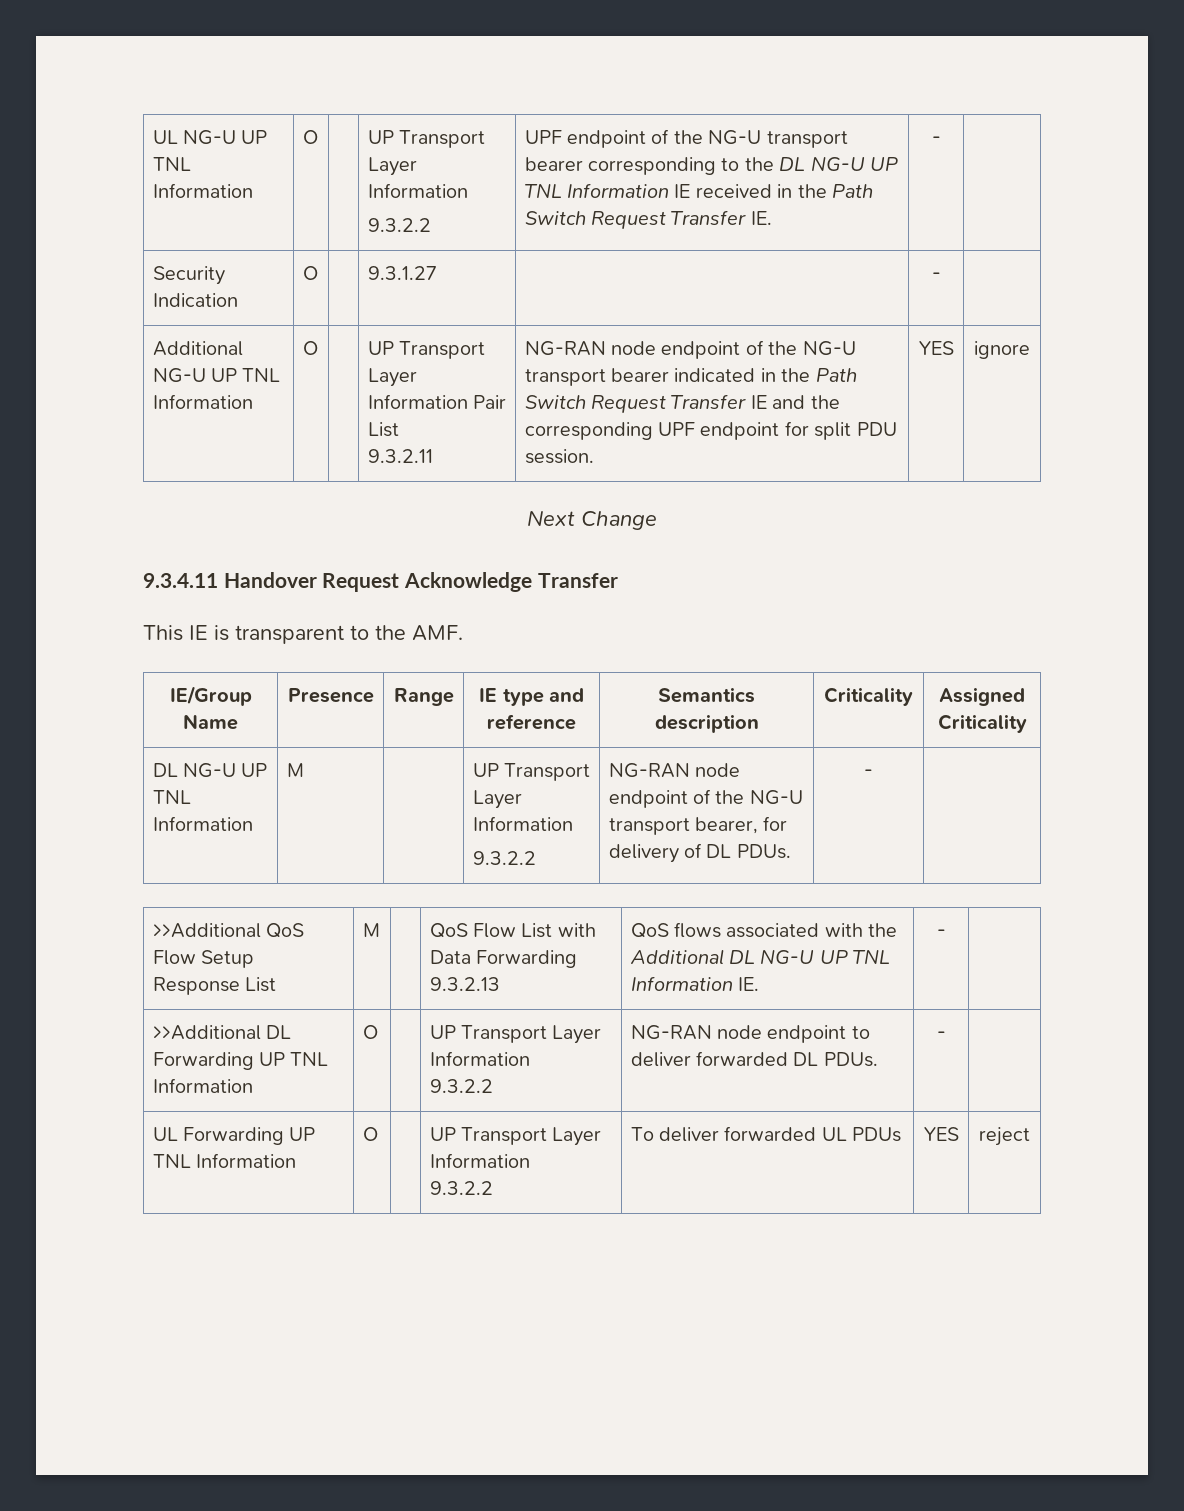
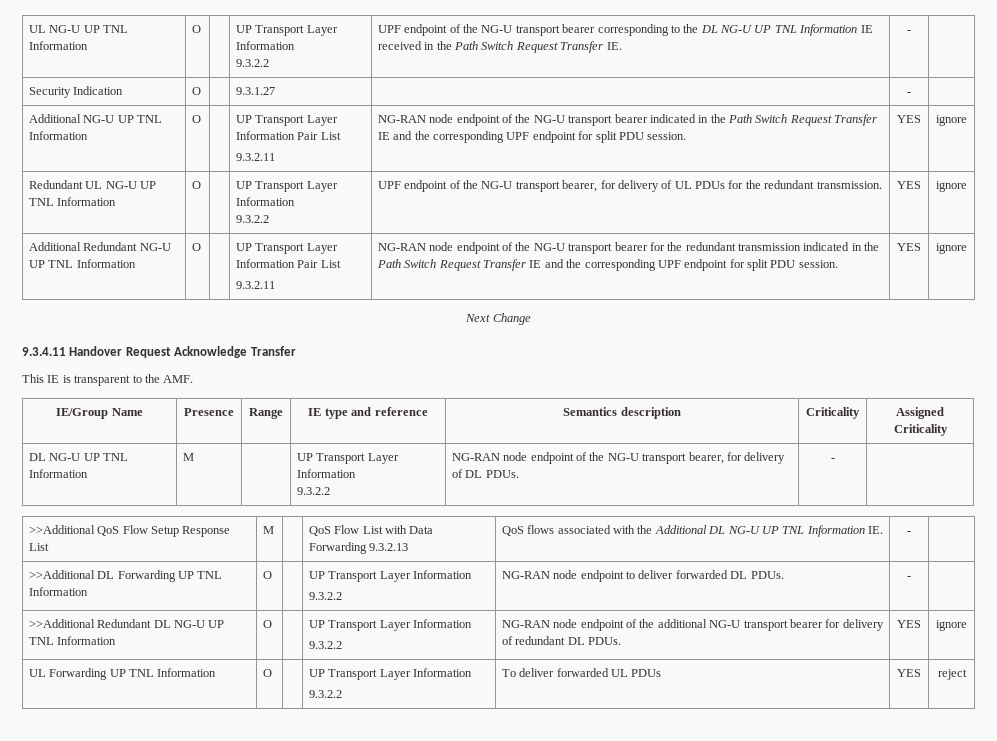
+ Redundant UL NG-U UP TNL Information | O | | UP Transport Layer Information
+ 9.3.2.2 | UPF endpoint of the NG-U transport bearer, for delivery of UL PDUs for the redundant transmission. | YES | ignore
+ Additional Redundant NG-U UP TNL Information | O | | UP Transport Layer Information Pair List
+ 9.3.2.11 | NG-RAN node endpoint of the NG-U transport bearer for the redundant transmission indicated in the Path Switch Request Transfer IE and the corresponding UPF endpoint for split PDU session. | YES | ignore
+ >>Additional Redundant DL NG-U UP TNL Information | O | | UP Transport Layer Information
+ 9.3.2.2 | NG-RAN node endpoint of the additional NG-U transport bearer for delivery of redundant DL PDUs. | YES | ignore

